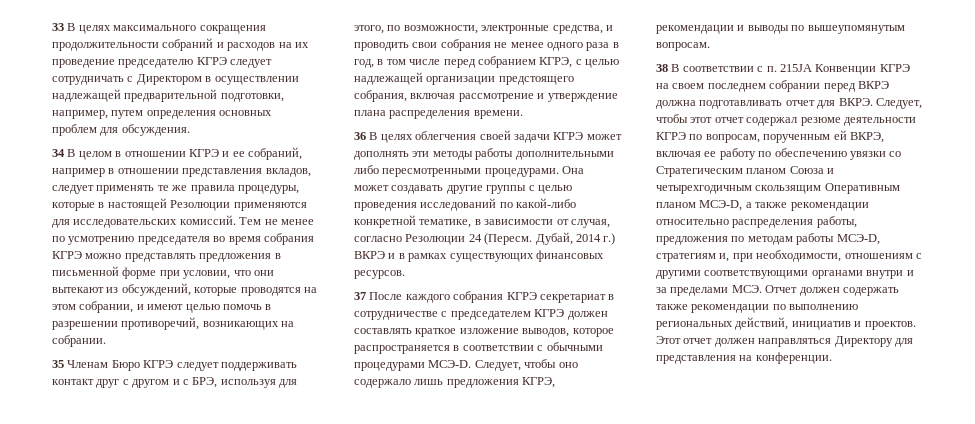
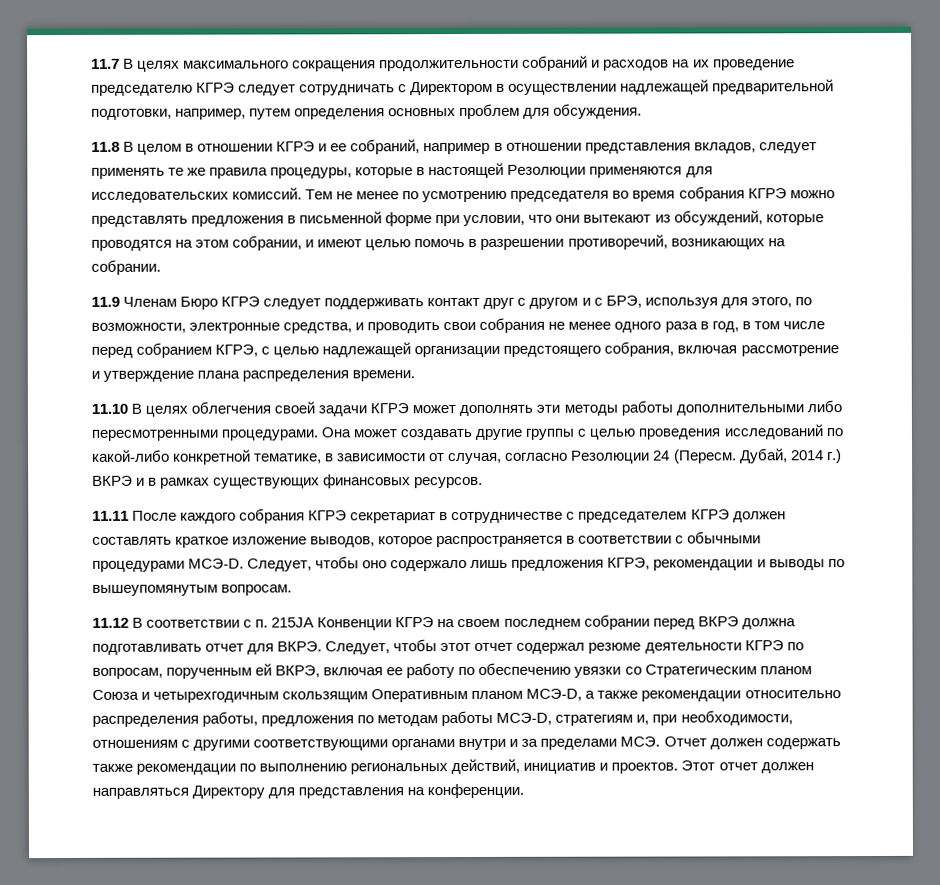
- 33 В целях максимального сокращения продолжительности собраний и расходов на их проведение председателю КГРЭ следует сотрудничать с Директором в осуществлении надлежащей предварительной подготовки, например, путем определения основных проблем для обсуждения.
+ 11.7 В целях максимального сокращения продолжительности собраний и расходов на их проведение председателю КГРЭ следует сотрудничать с Директором в осуществлении надлежащей предварительной подготовки, например, путем определения основных проблем для обсуждения.
- 34 В целом в отношении КГРЭ и ее собраний, например в отношении представления вкладов, следует применять те же правила процедуры, которые в настоящей Резолюции применяются для исследовательских комиссий.
+ 11.8 В целом в отношении КГРЭ и ее собраний, например в отношении представления вкладов, следует применять те же правила процедуры, которые в настоящей Резолюции применяются для исследовательских комиссий.
- 35 Членам Бюро КГРЭ следует поддерживать контакт друг с другом и с БРЭ, используя для этого, по возможности, электронные средства, и проводить свои собрания не менее одного раза в год, в том числе перед собранием КГРЭ, с целью надлежащей организации предстоящего собрания, включая рассмотрение и утверждение плана распределения времени.
+ 11.9 Членам Бюро КГРЭ следует поддерживать контакт друг с другом и с БРЭ, используя для этого, по возможности, электронные средства, и проводить свои собрания не менее одного раза в год, в том числе перед собранием КГРЭ, с целью надлежащей организации предстоящего собрания, включая рассмотрение и утверждение плана распределения времени.
- 36 В целях облегчения своей задачи КГРЭ может дополнять эти методы работы дополнительными либо пересмотренными процедурами.
+ 11.10 В целях облегчения своей задачи КГРЭ может дополнять эти методы работы дополнительными либо пересмотренными процедурами.
- 37 После каждого собрания КГРЭ секретариат в сотрудничестве с председателем КГРЭ должен составлять краткое изложение выводов, которое распространяется в соответствии с обычными процедурами МСЭ-D.
+ 11.11 После каждого собрания КГРЭ секретариат в сотрудничестве с председателем КГРЭ должен составлять краткое изложение выводов, которое распространяется в соответствии с обычными процедурами МСЭ-D.
- 38 В соответствии с п. 215JА Конвенции КГРЭ на своем последнем собрании перед ВКРЭ должна подготавливать отчет для ВКРЭ.
+ 11.12 В соответствии с п. 215JА Конвенции КГРЭ на своем последнем собрании перед ВКРЭ должна подготавливать отчет для ВКРЭ.

